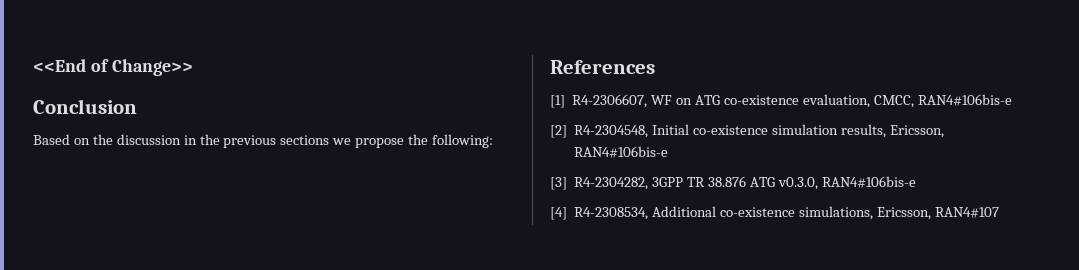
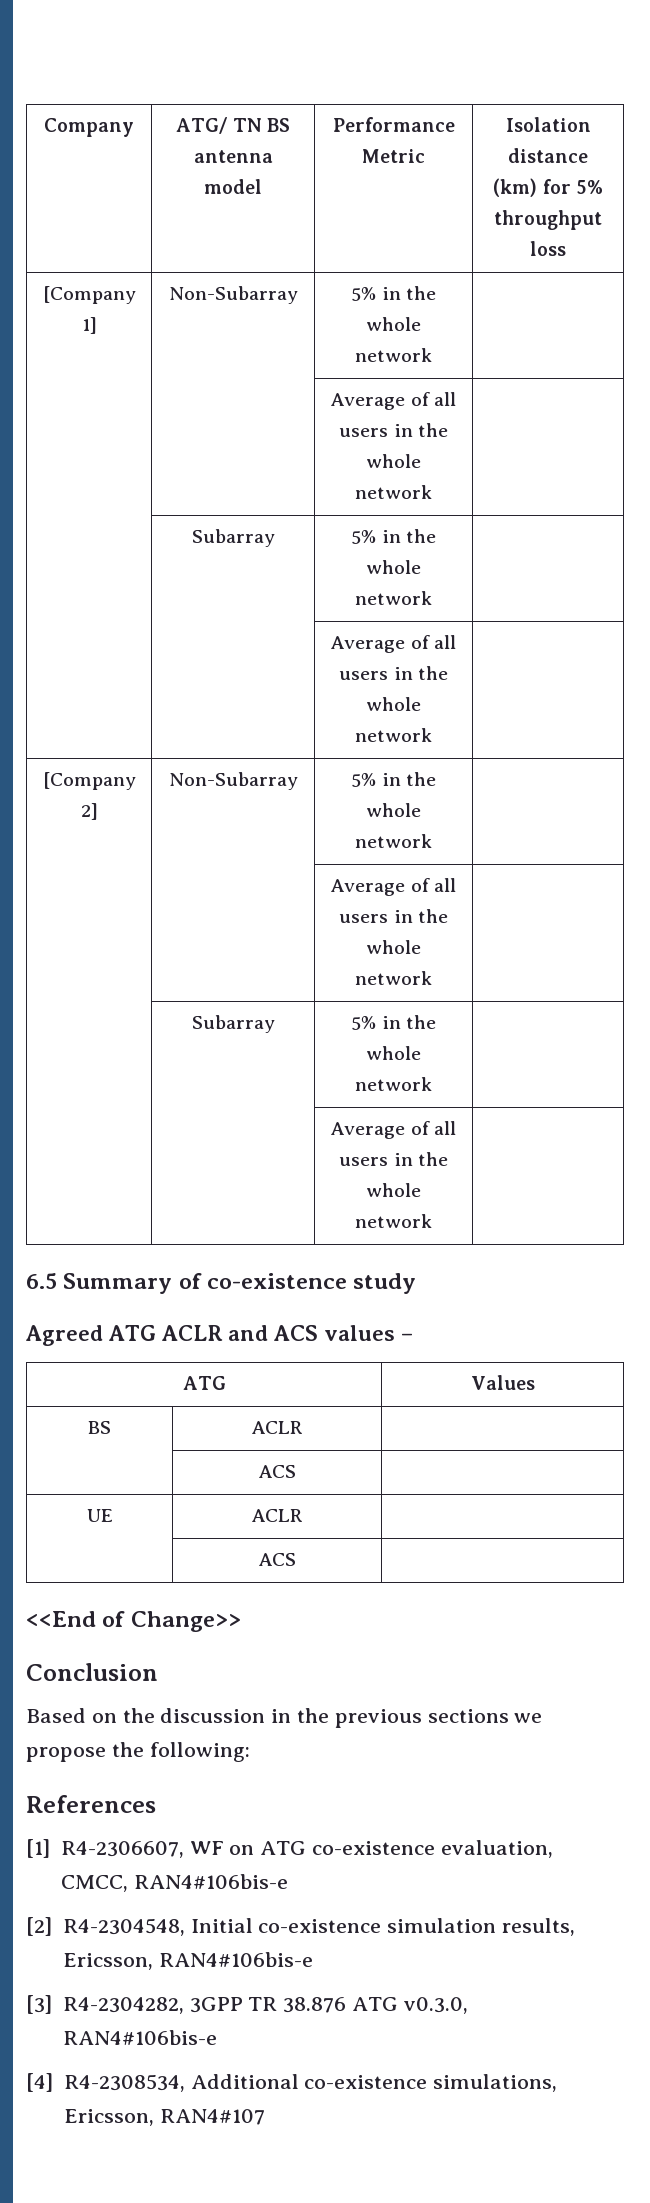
+ Company | ATG/ TN BS antenna model | Performance Metric | Isolation distance (km) for 5% throughput loss
+ [Company 1] | Non-Subarray | 5% in the whole network |
+ | | Average of all users in the whole network |
+ | Subarray | 5% in the whole network |
+ | | Average of all users in the whole network |
+ [Company 2] | Non-Subarray | 5% in the whole network |
+ | | Average of all users in the whole network |
+ | Subarray | 5% in the whole network |
+ | | Average of all users in the whole network |
+ 6.5 Summary of co-existence study
+ Agreed ATG ACLR and ACS values –
+ ATG | Values
+ BS | ACLR |
+ | ACS |
+ UE | ACLR |
+ | ACS |

